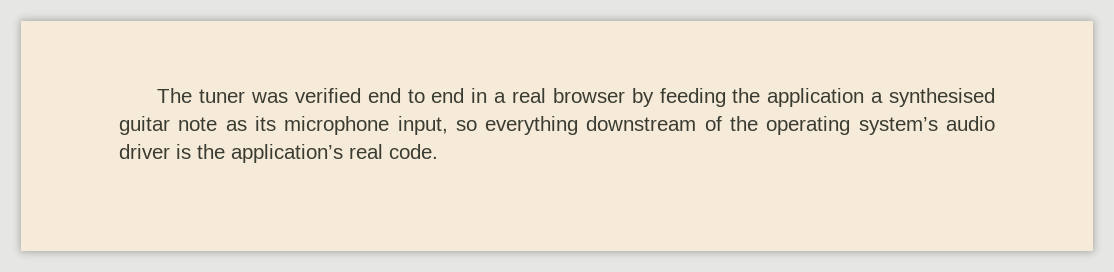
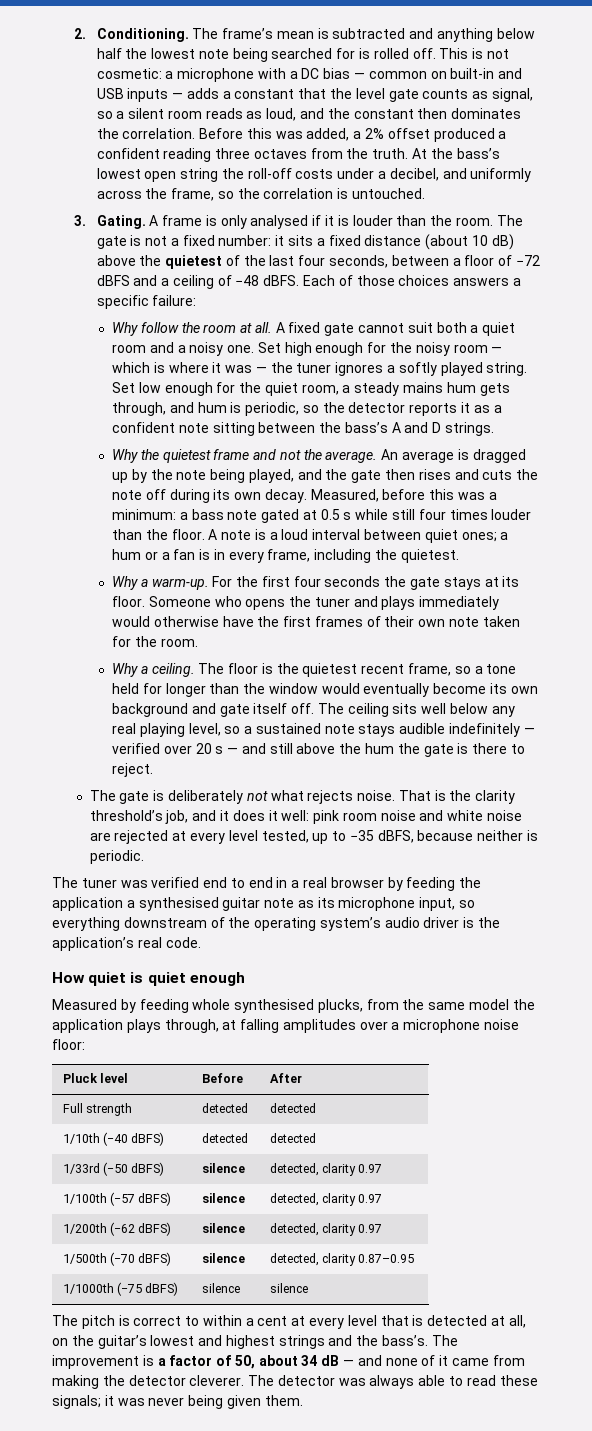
+ 2. Conditioning. The frame’s mean is subtracted and anything below half the lowest note being searched for is rolled off. This is not cosmetic: a microphone with a DC bias — common on built-in and USB inputs — adds a constant that the level gate counts as signal, so a silent room reads as loud, and the constant then dominates the correlation. Before this was added, a 2% offset produced a confident reading three octaves from the truth. At the bass’s lowest open string the roll-off costs under a decibel, and uniformly across the frame, so the correlation is untouched.
+ 3. Gating. A frame is only analysed if it is louder than the room. The gate is not a fixed number: it sits a fixed distance (about 10 dB) above the quietest of the last four seconds, between a floor of −72 dBFS and a ceiling of −48 dBFS. Each of those choices answers a specific failure:
+ Why follow the room at all. A fixed gate cannot suit both a quiet room and a noisy one. Set high enough for the noisy room — which is where it was — the tuner ignores a softly played string. Set low enough for the quiet room, a steady mains hum gets through, and hum is periodic, so the detector reports it as a confident note sitting between the bass’s A and D strings.
+ Why the quietest frame and not the average. An average is dragged up by the note being played, and the gate then rises and cuts the note off during its own decay. Measured, before this was a minimum: a bass note gated at 0.5 s while still four times louder than the floor. A note is a loud interval between quiet ones; a hum or a fan is in every frame, including the quietest.
+ Why a warm-up. For the first four seconds the gate stays at its floor. Someone who opens the tuner and plays immediately would otherwise have the first frames of their own note taken for the room.
+ Why a ceiling. The floor is the quietest recent frame, so a tone held for longer than the window would eventually become its own background and gate itself off. The ceiling sits well below any real playing level, so a sustained note stays audible indefinitely — verified over 20 s — and still above the hum the gate is there to reject.
+ The gate is deliberately not what rejects noise. That is the clarity threshold’s job, and it does it well: pink room noise and white noise are rejected at every level tested, up to −35 dBFS, because neither is periodic.
+ How quiet is quiet enough
+ Measured by feeding whole synthesised plucks, from the same model the application plays through, at falling amplitudes over a microphone noise floor:
+ Pluck level | Before | After
+ Full strength | detected | detected
+ 1/10th (−40 dBFS) | detected | detected
+ 1/33rd (−50 dBFS) | silence | detected, clarity 0.97
+ 1/100th (−57 dBFS) | silence | detected, clarity 0.97
+ 1/200th (−62 dBFS) | silence | detected, clarity 0.97
+ 1/500th (−70 dBFS) | silence | detected, clarity 0.87–0.95
+ 1/1000th (−75 dBFS) | silence | silence
+ The pitch is correct to within a cent at every level that is detected at all, on the guitar’s lowest and highest strings and the bass’s. The improvement is a factor of 50, about 34 dB — and none of it came from making the detector cleverer. The detector was always able to read these signals; it was never being given them.

